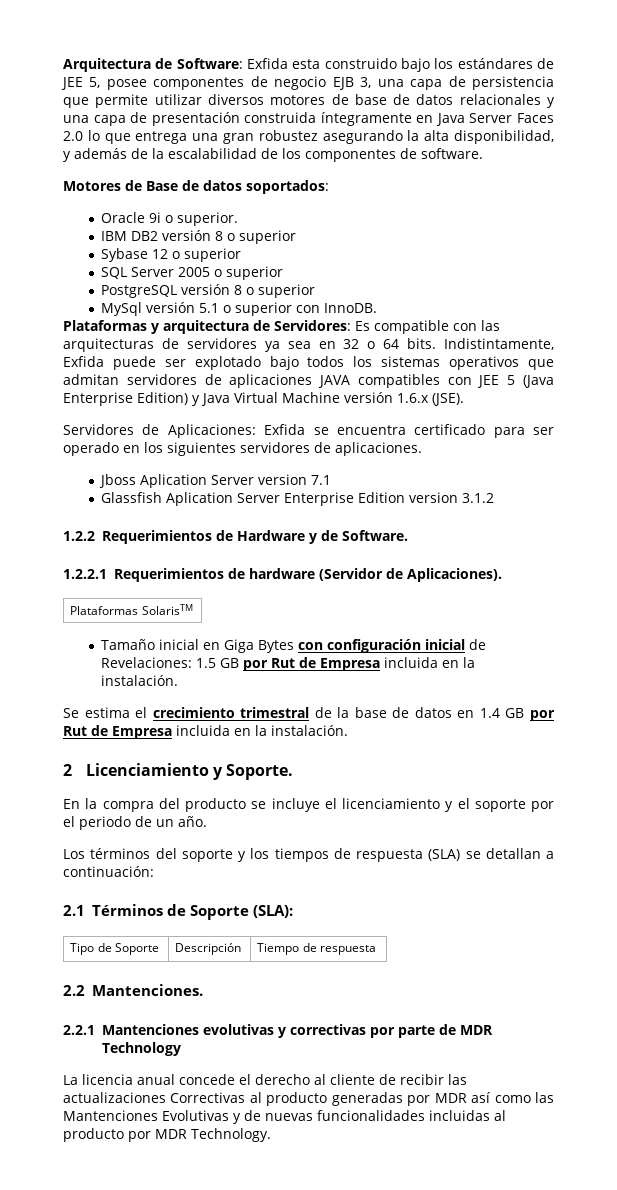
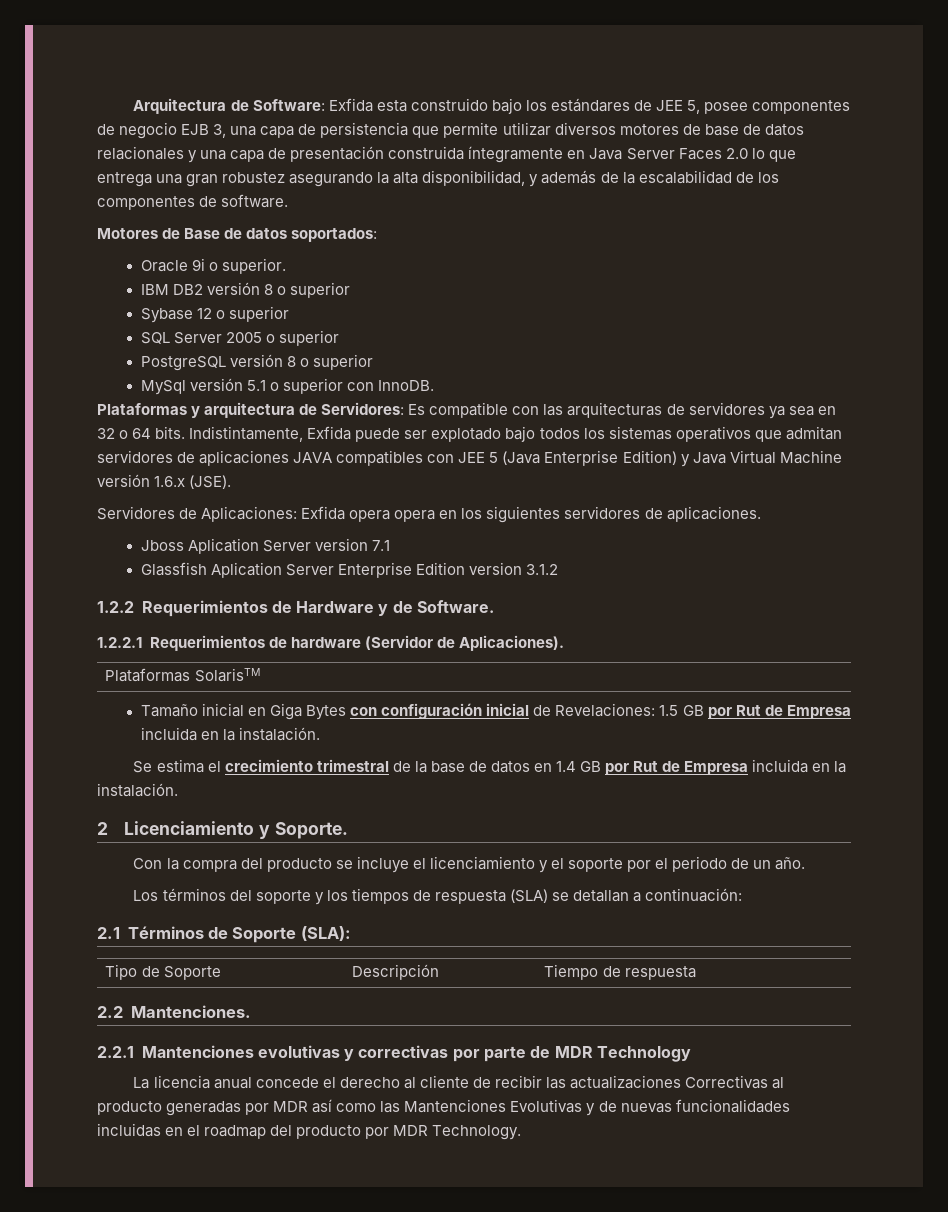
- Servidores de Aplicaciones: Exfida se encuentra certificado para ser operado en los siguientes servidores de aplicaciones.
+ Servidores de Aplicaciones: Exfida opera opera en los siguientes servidores de aplicaciones.
- En la compra del producto se incluye el licenciamiento y el soporte por el periodo de un año.
+ Con la compra del producto se incluye el licenciamiento y el soporte por el periodo de un año.
- La licencia anual concede el derecho al cliente de recibir las actualizaciones Correctivas al producto generadas por MDR así como las Mantenciones Evolutivas y de nuevas funcionalidades incluidas al producto por MDR Technology.
+ La licencia anual concede el derecho al cliente de recibir las actualizaciones Correctivas al producto generadas por MDR así como las Mantenciones Evolutivas y de nuevas funcionalidades incluidas en el roadmap del producto por MDR Technology.

